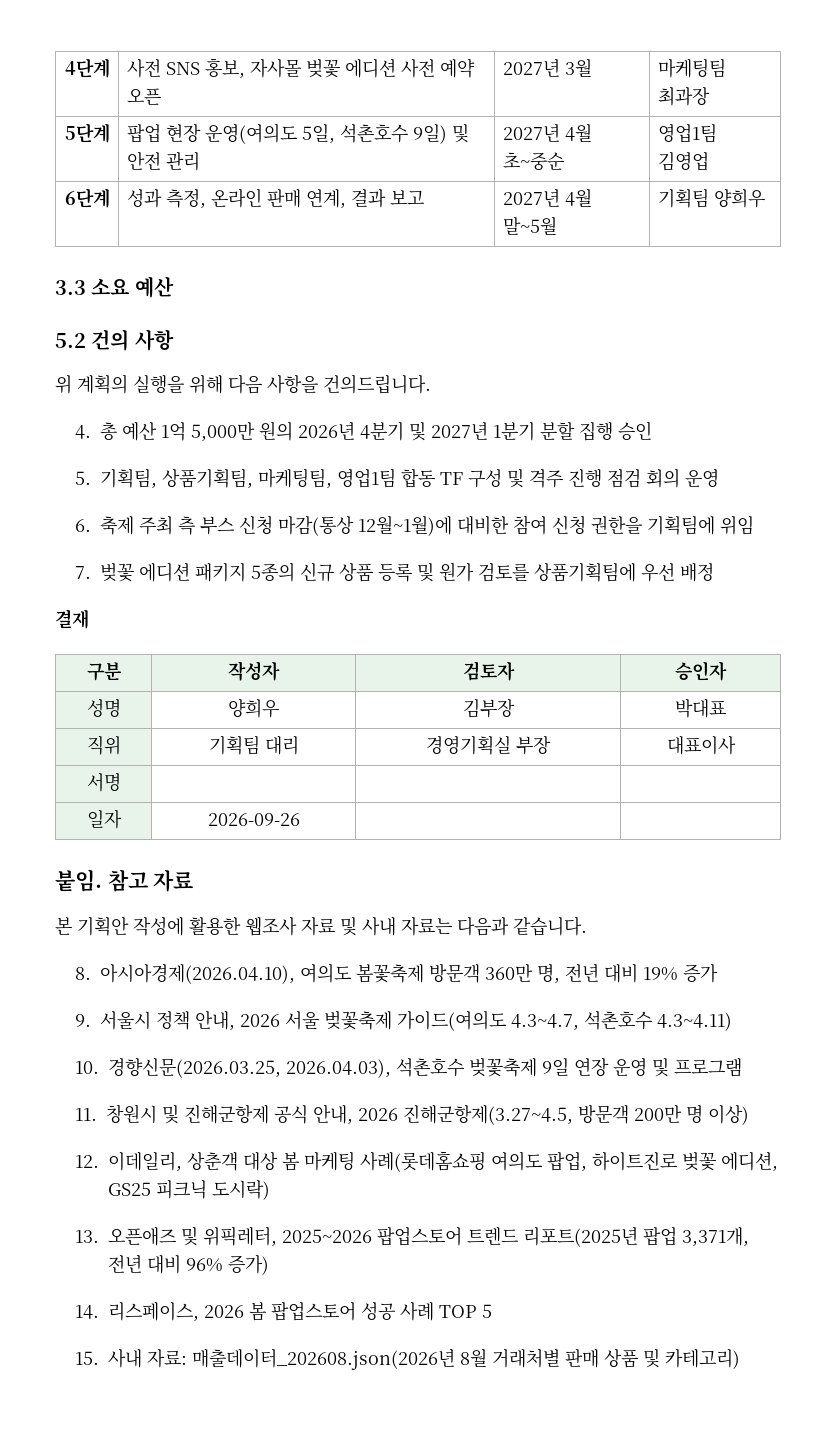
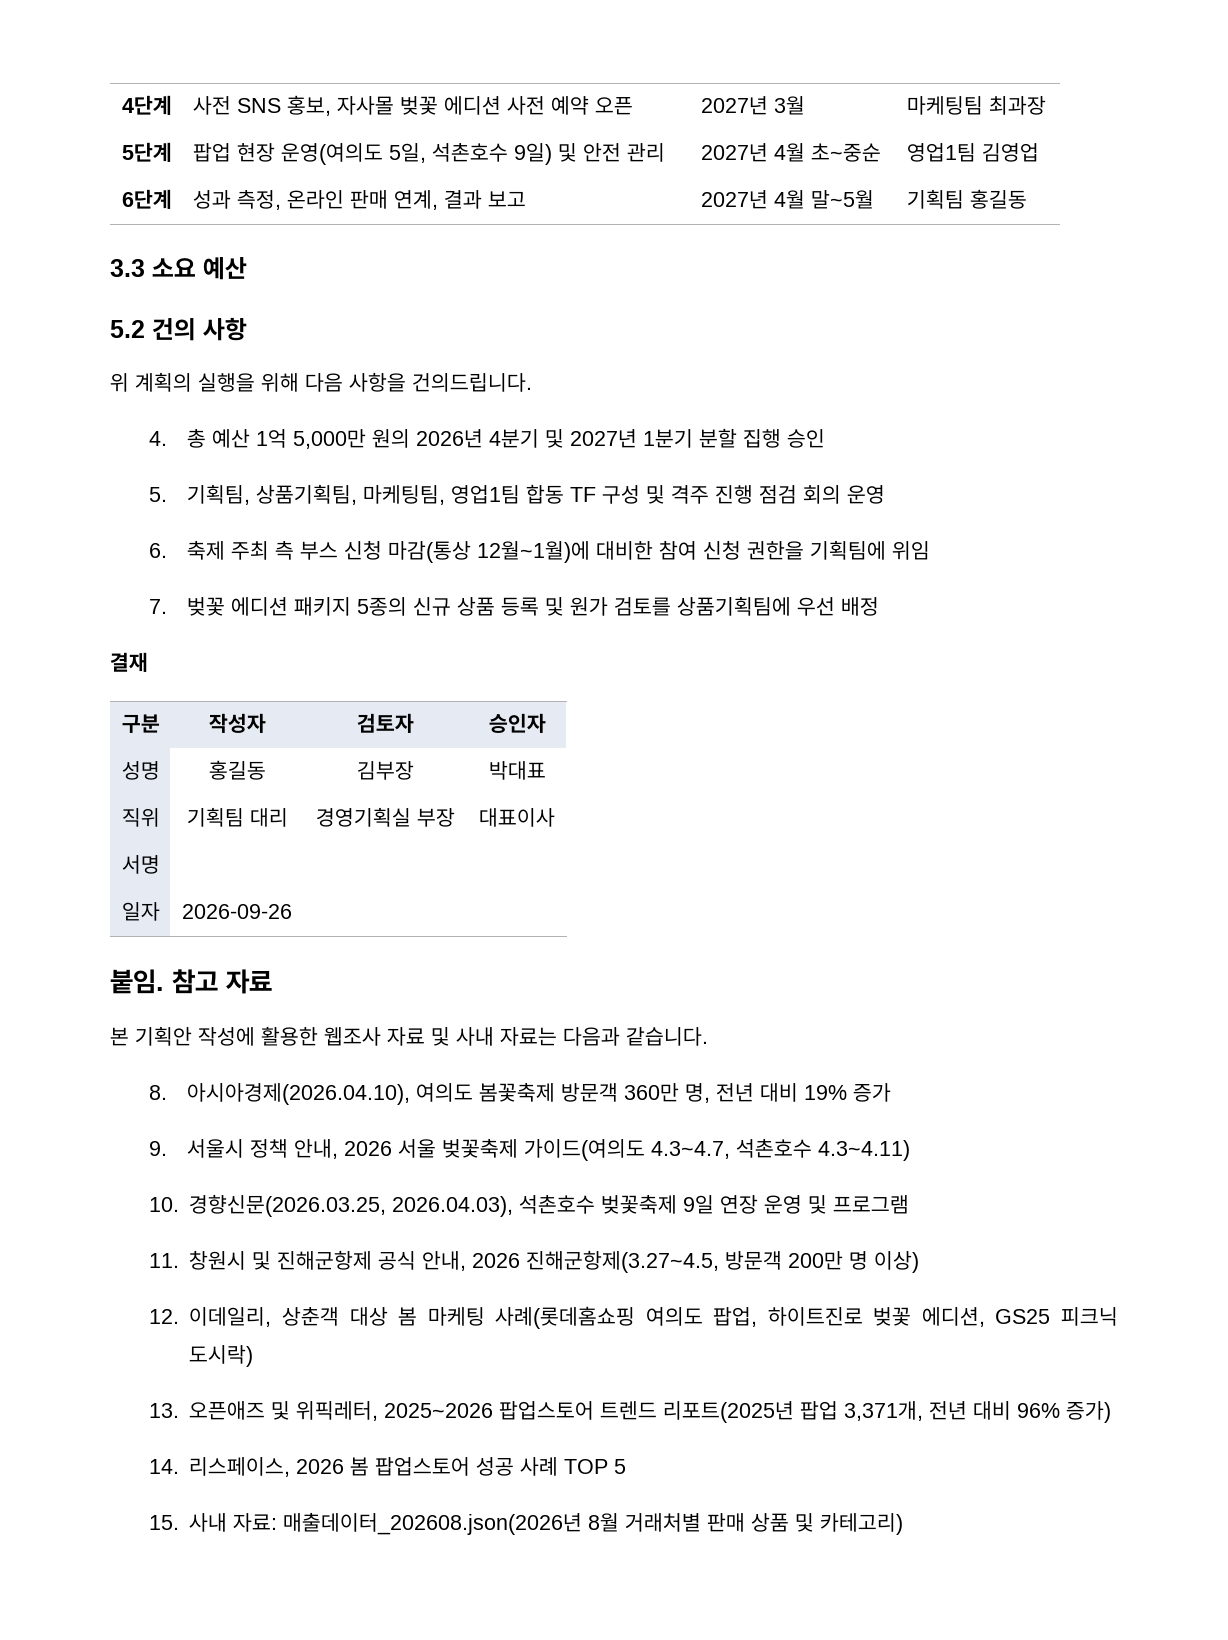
- 6단계 | 성과 측정, 온라인 판매 연계, 결과 보고 | 2027년 4월 말~5월 | 기획팀 양희우
+ 6단계 | 성과 측정, 온라인 판매 연계, 결과 보고 | 2027년 4월 말~5월 | 기획팀 홍길동
- 성명 | 양희우 | 김부장 | 박대표
+ 성명 | 홍길동 | 김부장 | 박대표

